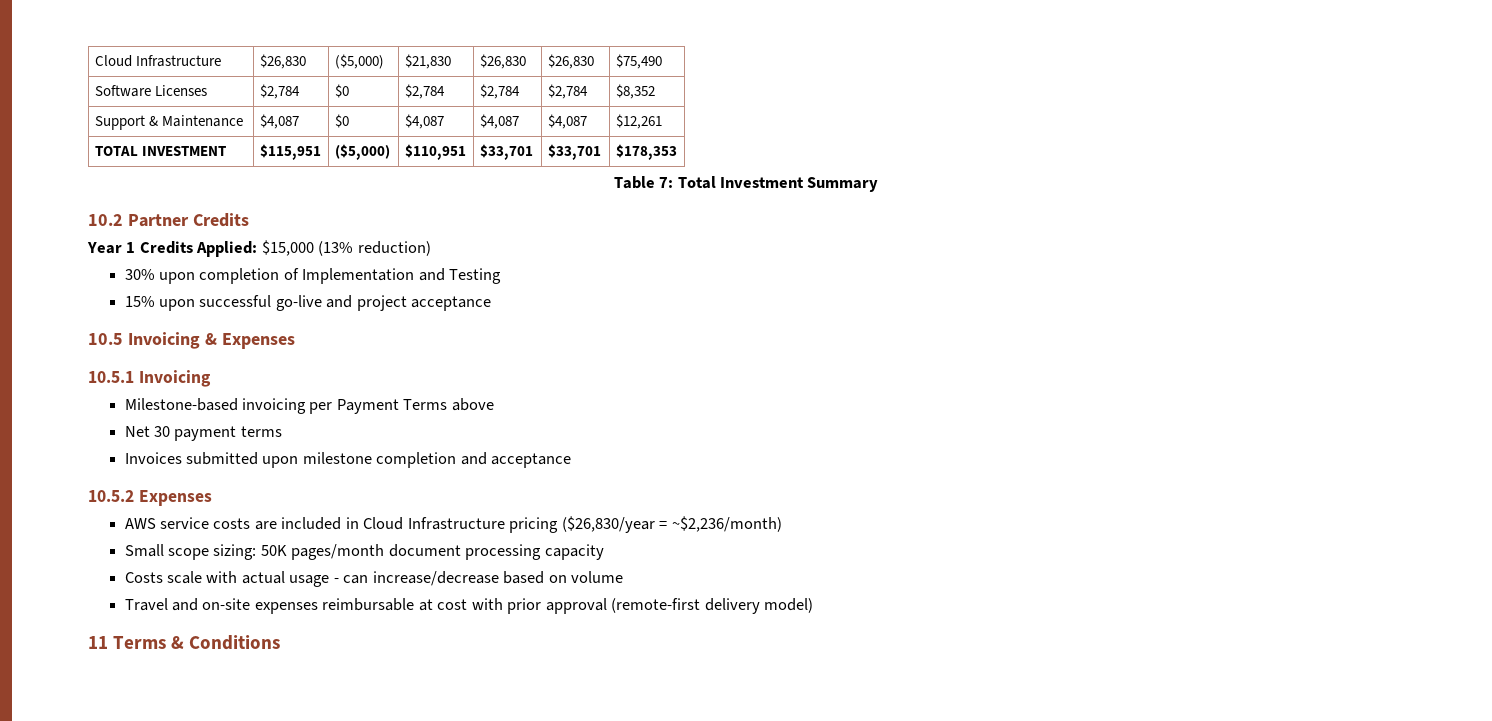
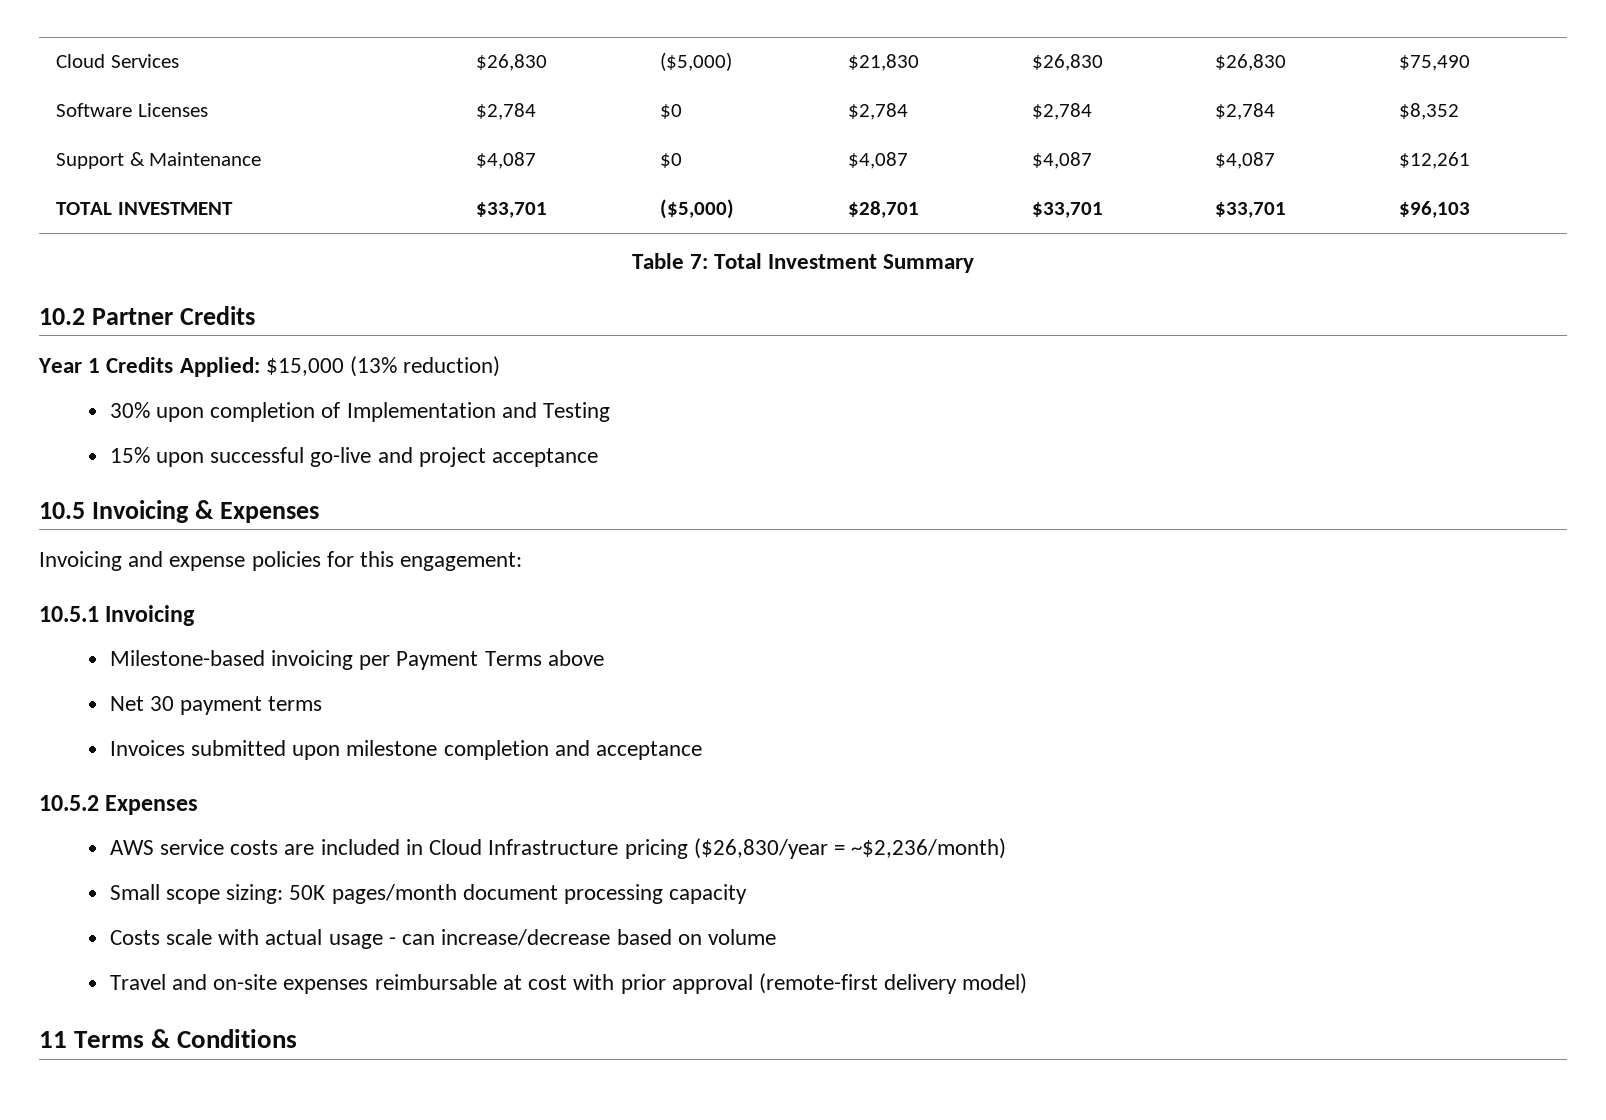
- Cloud Infrastructure | $26,830 | ($5,000) | $21,830 | $26,830 | $26,830 | $75,490
+ Cloud Services | $26,830 | ($5,000) | $21,830 | $26,830 | $26,830 | $75,490
- TOTAL INVESTMENT | $115,951 | ($5,000) | $110,951 | $33,701 | $33,701 | $178,353
+ TOTAL INVESTMENT | $33,701 | ($5,000) | $28,701 | $33,701 | $33,701 | $96,103
+ Invoicing and expense policies for this engagement:

